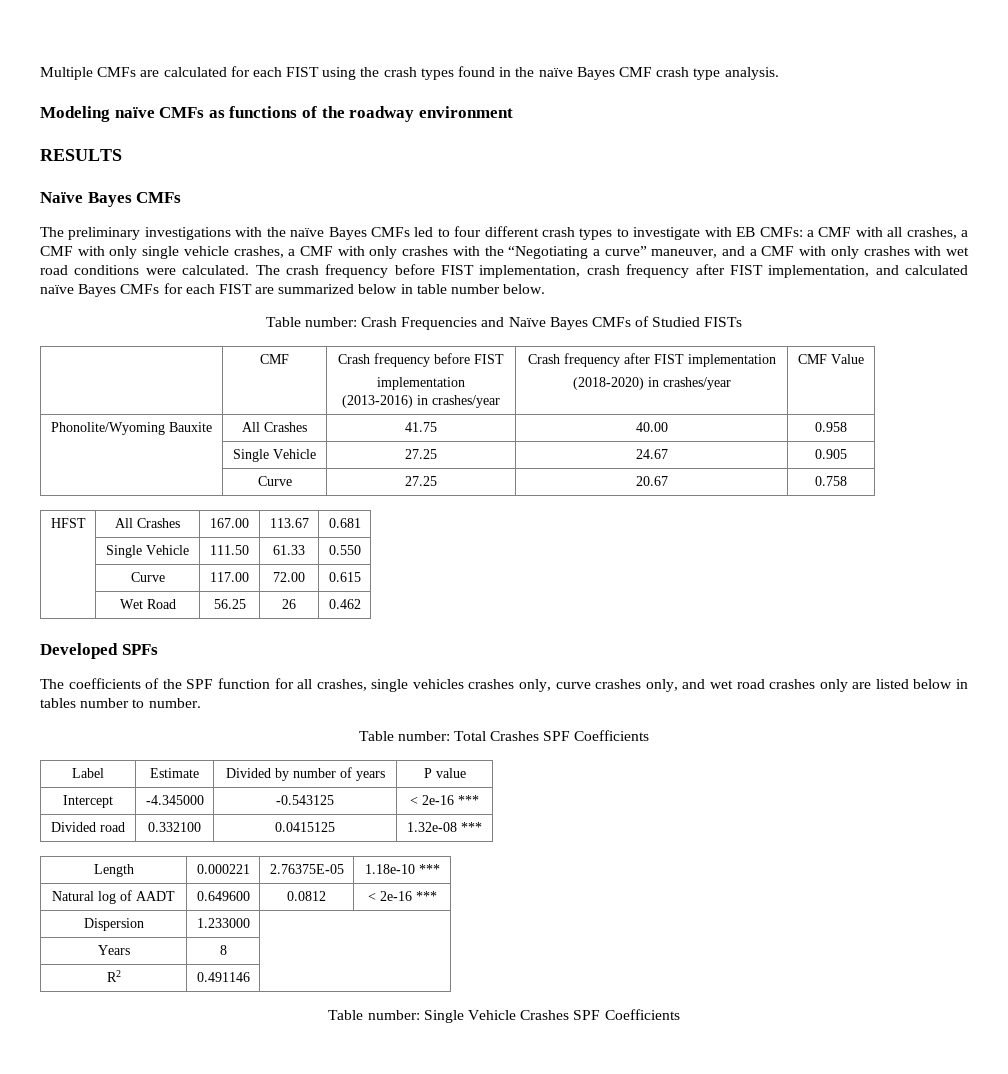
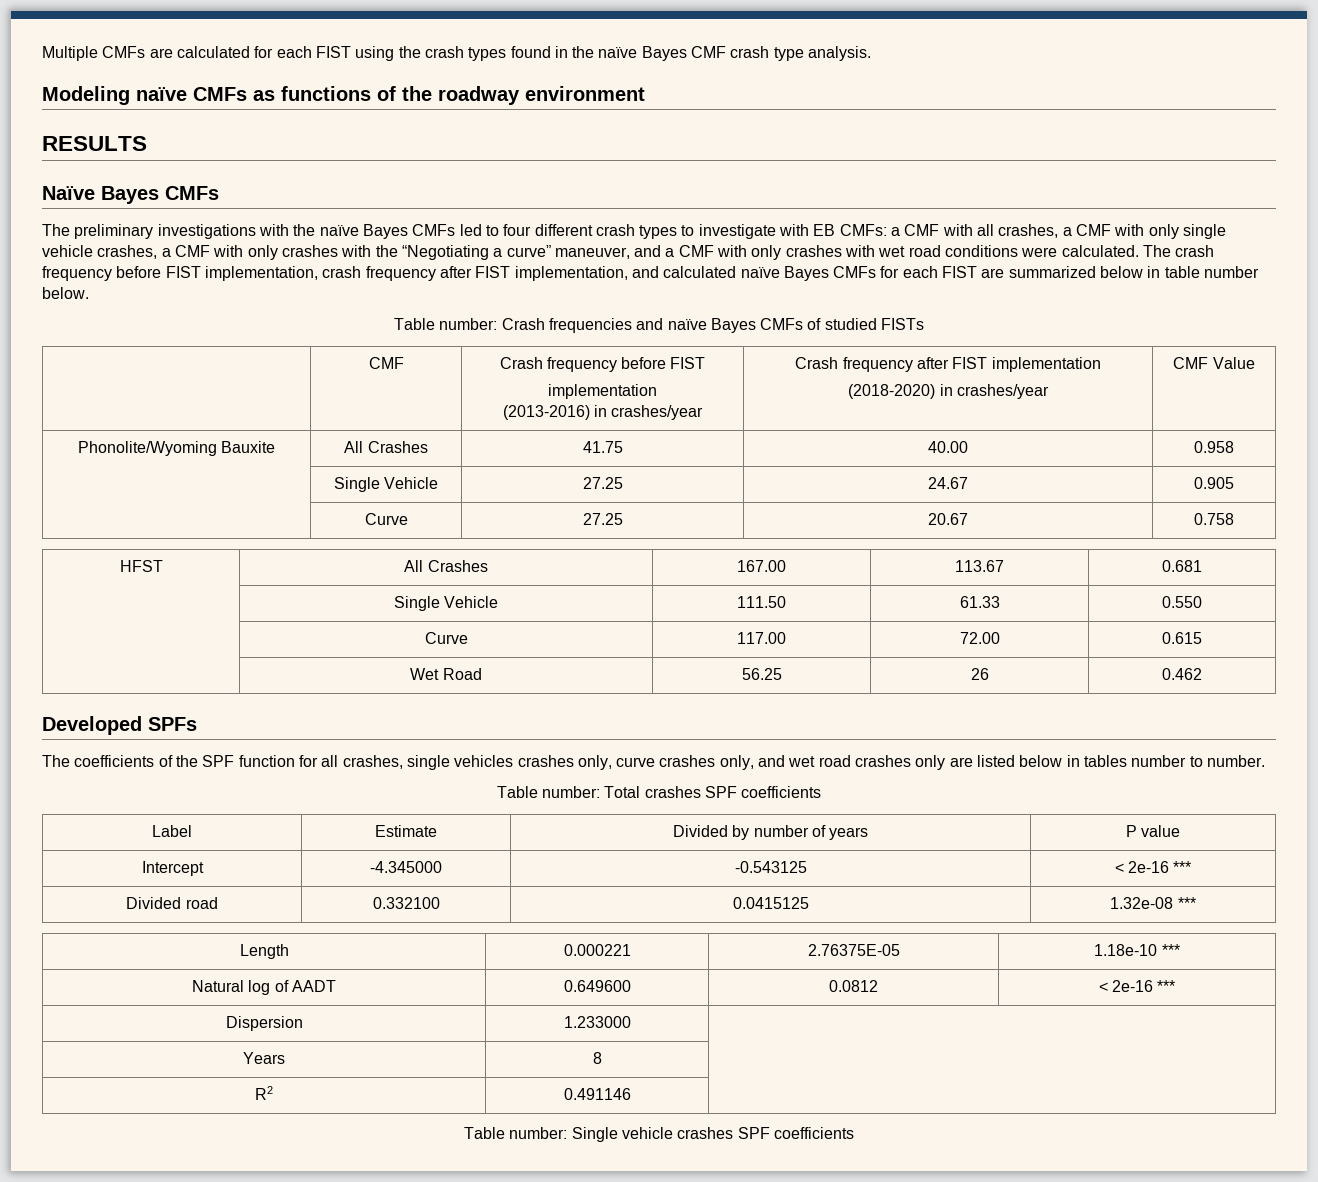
- Table number: Crash Frequencies and Naïve Bayes CMFs of Studied FISTs
+ Table number: Crash frequencies and naïve Bayes CMFs of studied FISTs
- Table number: Total Crashes SPF Coefficients
+ Table number: Total crashes SPF coefficients
- Table number: Single Vehicle Crashes SPF Coefficients
+ Table number: Single vehicle crashes SPF coefficients

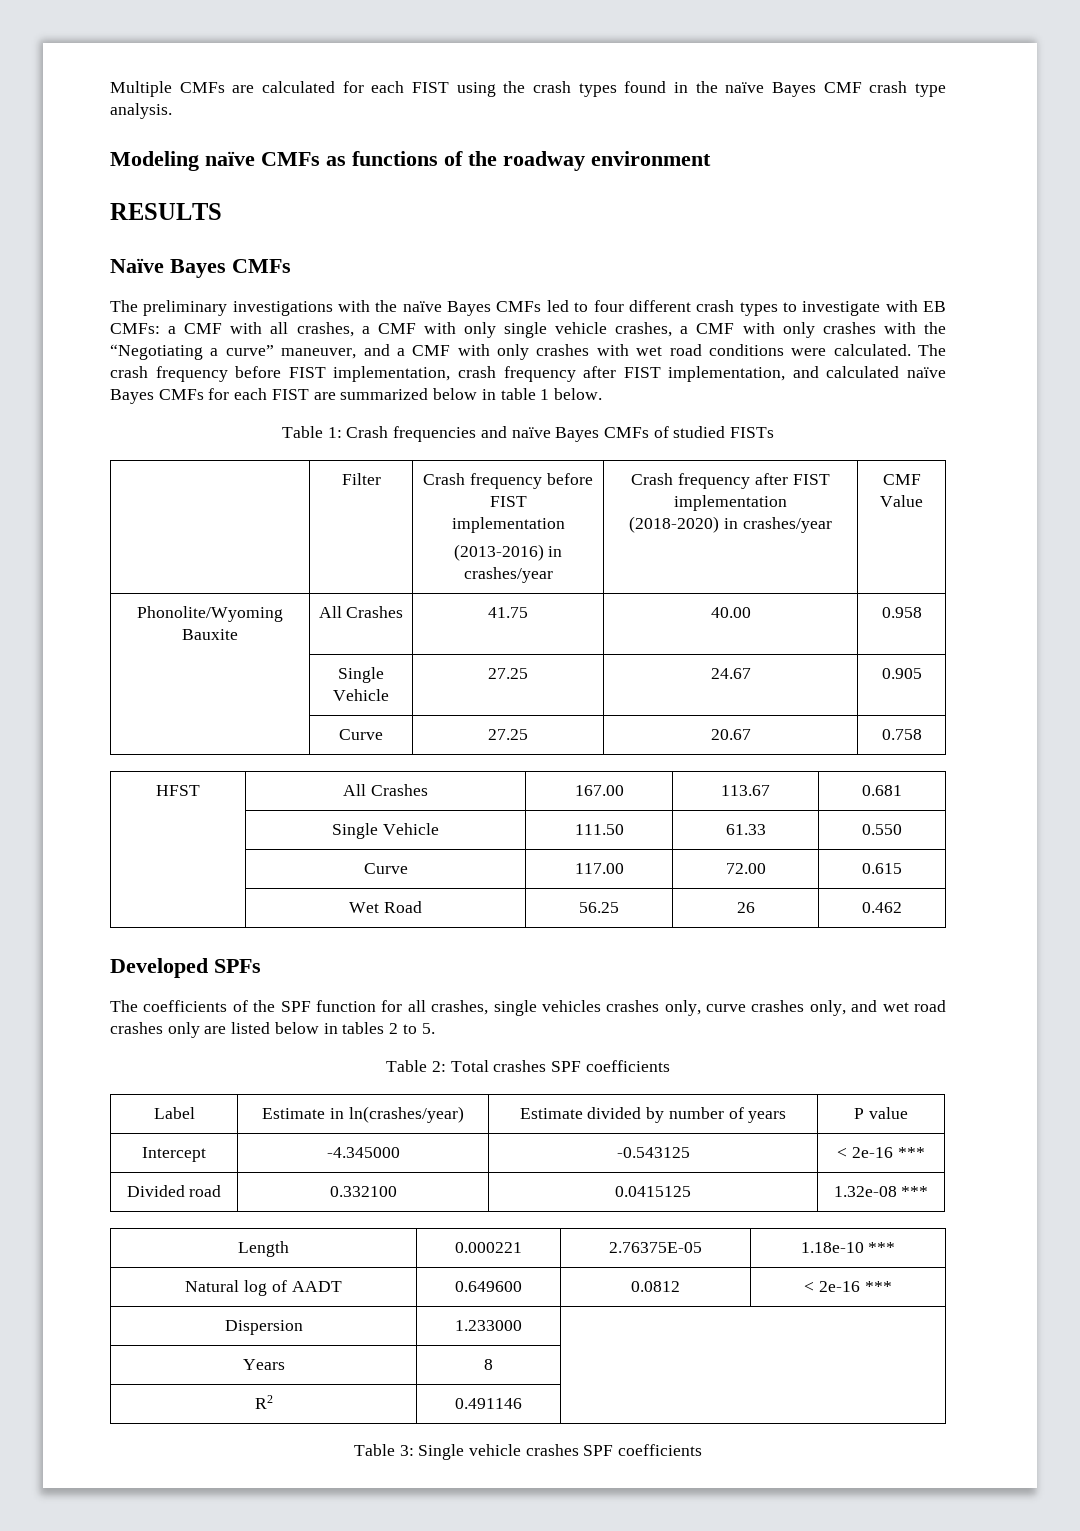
- The crash frequency before FIST implementation, crash frequency after FIST implementation, and calculated naïve Bayes CMFs for each FIST are summarized below in table number below.
+ The crash frequency before FIST implementation, crash frequency after FIST implementation, and calculated naïve Bayes CMFs for each FIST are summarized below in table 1 below.
- Table number: Crash frequencies and naïve Bayes CMFs of studied FISTs
+ Table 1: Crash frequencies and naïve Bayes CMFs of studied FISTs
- | CMF | Crash frequency before FIST
+ | Filter | Crash frequency before FIST
- The coefficients of the SPF function for all crashes, single vehicles crashes only, curve crashes only, and wet road crashes only are listed below in tables number to number.
- Table number: Total crashes SPF coefficients
+ The coefficients of the SPF function for all crashes, single vehicles crashes only, curve crashes only, and wet road crashes only are listed below in tables 2 to 5.
+ Table 2: Total crashes SPF coefficients
- Label | Estimate | Divided by number of years | P value
+ Label | Estimate in ln(crashes/year) | Estimate divided by number of years | P value
- Table number: Single vehicle crashes SPF coefficients
+ Table 3: Single vehicle crashes SPF coefficients

